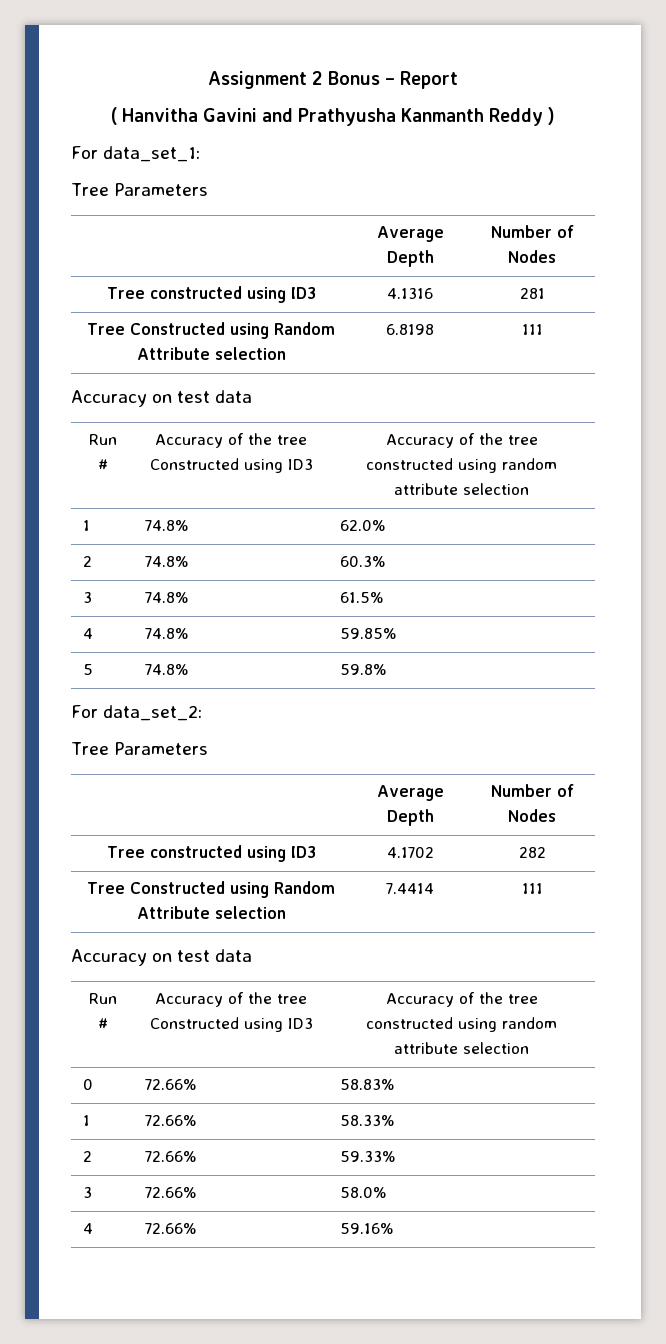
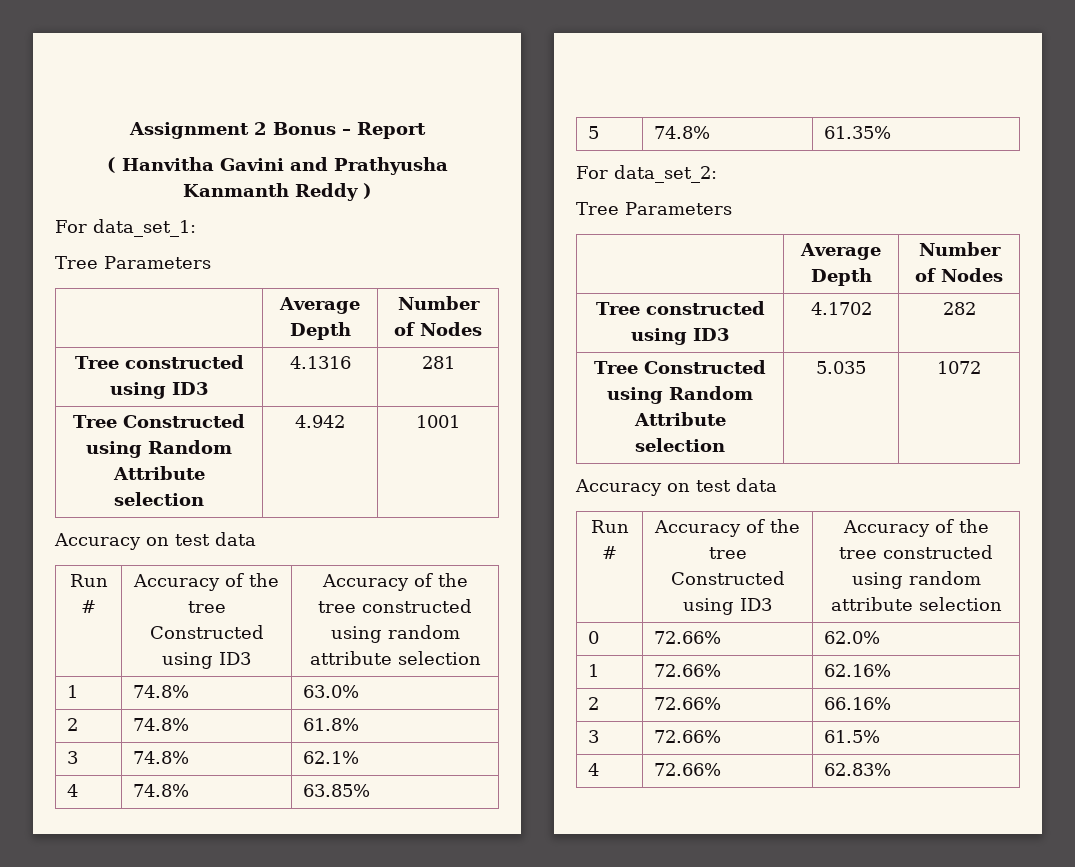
- Tree Constructed using Random Attribute selection | 6.8198 | 111
+ Tree Constructed using Random Attribute selection | 4.942 | 1001
- 1 | 74.8% | 62.0%
+ 1 | 74.8% | 63.0%
- 2 | 74.8% | 60.3%
+ 2 | 74.8% | 61.8%
- 3 | 74.8% | 61.5%
+ 3 | 74.8% | 62.1%
- 4 | 74.8% | 59.85%
+ 4 | 74.8% | 63.85%
- 5 | 74.8% | 59.8%
+ 5 | 74.8% | 61.35%
- Tree Constructed using Random Attribute selection | 7.4414 | 111
+ Tree Constructed using Random Attribute selection | 5.035 | 1072
- 0 | 72.66% | 58.83%
+ 0 | 72.66% | 62.0%
- 1 | 72.66% | 58.33%
+ 1 | 72.66% | 62.16%
- 2 | 72.66% | 59.33%
+ 2 | 72.66% | 66.16%
- 3 | 72.66% | 58.0%
+ 3 | 72.66% | 61.5%
- 4 | 72.66% | 59.16%
+ 4 | 72.66% | 62.83%

